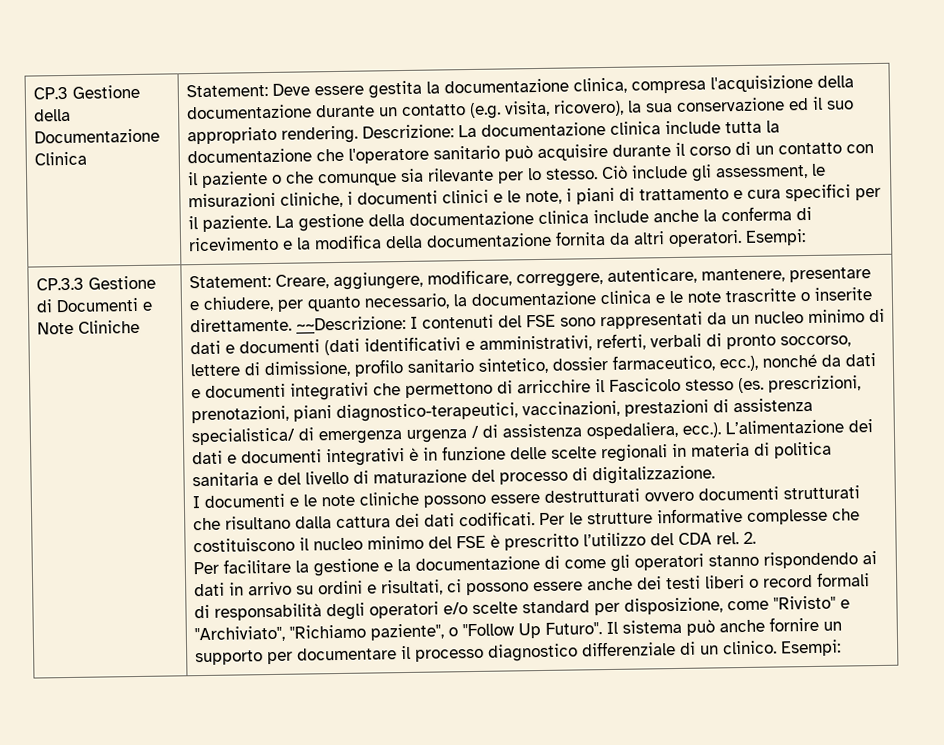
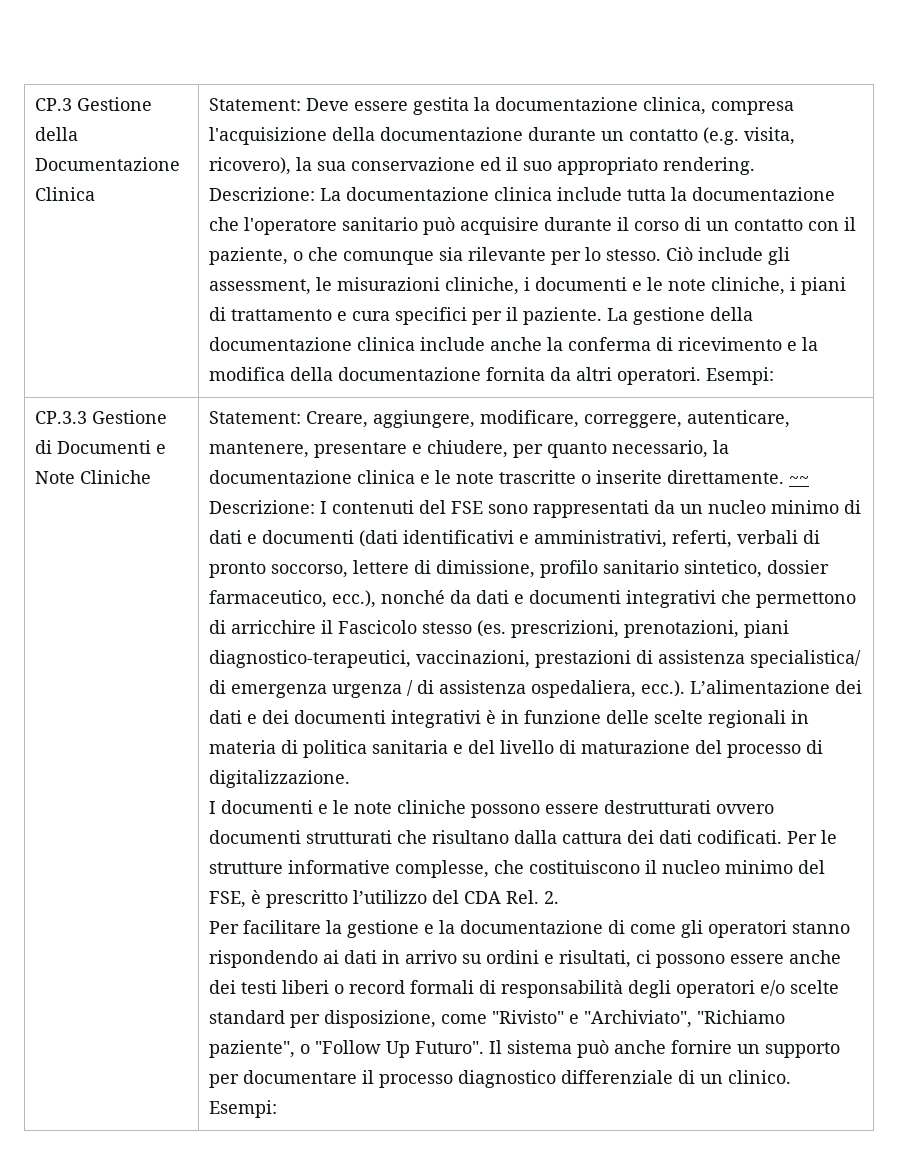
- Descrizione: La documentazione clinica include tutta la documentazione che l'operatore sanitario può acquisire durante il corso di un contatto con il paziente o che comunque sia rilevante per lo stesso.
+ Descrizione: La documentazione clinica include tutta la documentazione che l'operatore sanitario può acquisire durante il corso di un contatto con il paziente, o che comunque sia rilevante per lo stesso.
- Ciò include gli assessment, le misurazioni cliniche, i documenti clinici e le note, i piani di trattamento e cura specifici per il paziente.
+ Ciò include gli assessment, le misurazioni cliniche, i documenti e le note cliniche, i piani di trattamento e cura specifici per il paziente.
- ~~Descrizione:
+ ~~ Descrizione:
- I contenuti del FSE sono rappresentati da un nucleo minimo di dati e documenti (dati identificativi e amministrativi, referti, verbali di pronto soccorso, lettere di dimissione, profilo sanitario sintetico, dossier farmaceutico, ecc.), nonché da dati e documenti integrativi che permettono di arricchire il Fascicolo stesso (es. prescrizioni, prenotazioni, piani diagnostico-terapeutici, vaccinazioni, prestazioni di assistenza specialistica/ di emergenza urgenza / di assistenza ospedaliera, ecc.). L’alimentazione dei dati e documenti integrativi è in funzione delle scelte regionali in materia di politica sanitaria e del livello di maturazione del processo di digitalizzazione.
+ I contenuti del FSE sono rappresentati da un nucleo minimo di dati e documenti (dati identificativi e amministrativi, referti, verbali di pronto soccorso, lettere di dimissione, profilo sanitario sintetico, dossier farmaceutico, ecc.), nonché da dati e documenti integrativi che permettono di arricchire il Fascicolo stesso (es. prescrizioni, prenotazioni, piani diagnostico-terapeutici, vaccinazioni, prestazioni di assistenza specialistica/ di emergenza urgenza / di assistenza ospedaliera, ecc.). L’alimentazione dei dati e dei documenti integrativi è in funzione delle scelte regionali in materia di politica sanitaria e del livello di maturazione del processo di digitalizzazione.
- Per le strutture informative complesse che costituiscono il nucleo minimo del FSE è prescritto l’utilizzo del CDA rel. 2.
+ Per le strutture informative complesse, che costituiscono il nucleo minimo del FSE, è prescritto l’utilizzo del CDA Rel. 2.

